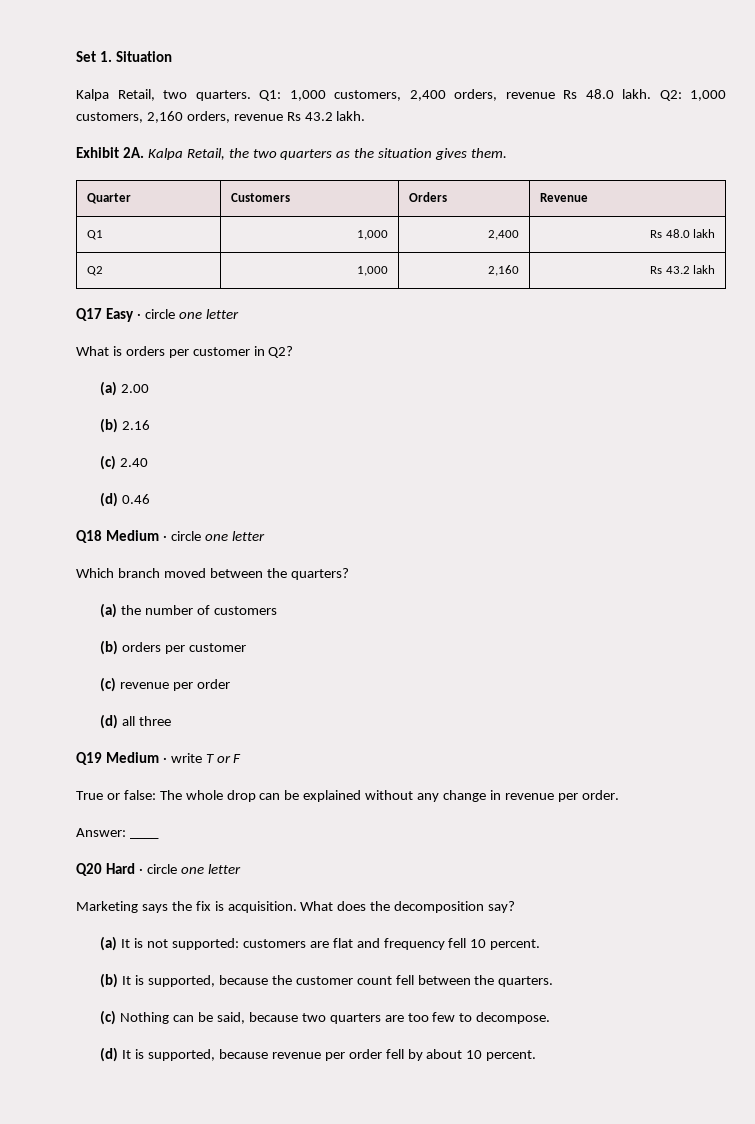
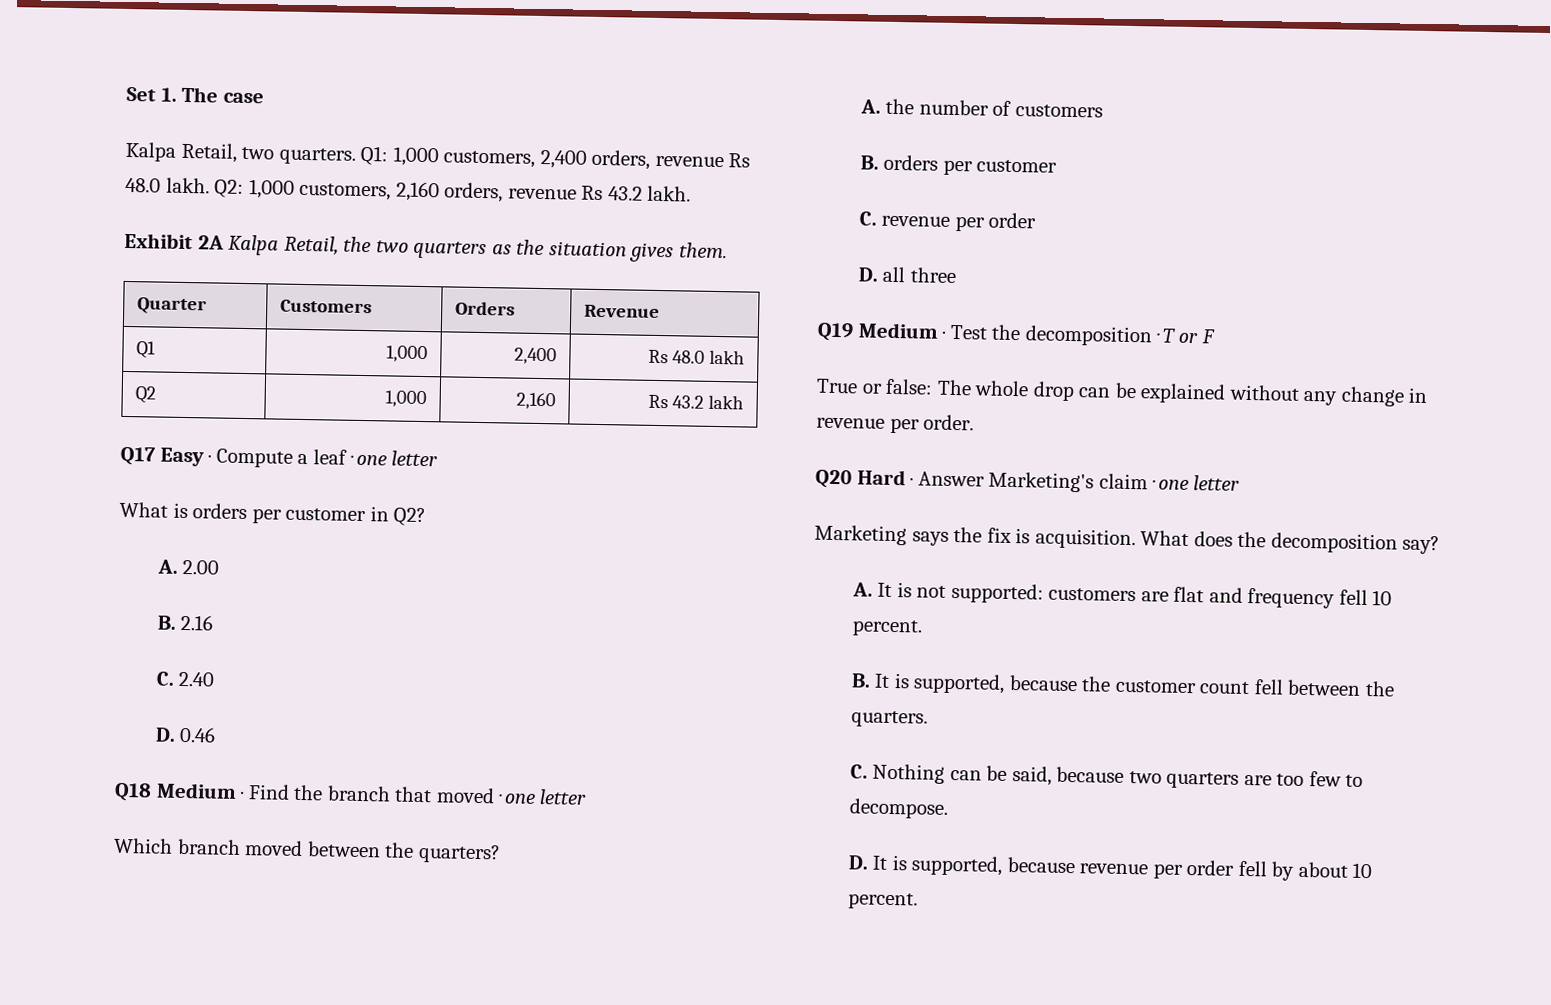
- Set 1. Situation
+ Set 1. The case
- Exhibit 2A. Kalpa Retail, the two quarters as the situation gives them.
+ Exhibit 2A Kalpa Retail, the two quarters as the situation gives them.
- Q17 Easy · circle one letter
+ Q17 Easy · Compute a leaf · one letter
- (a) 2.00
+ A. 2.00
- (b) 2.16
+ B. 2.16
- (c) 2.40
+ C. 2.40
- (d) 0.46
+ D. 0.46
- Q18 Medium · circle one letter
+ Q18 Medium · Find the branch that moved · one letter
- (a) the number of customers
+ A. the number of customers
- (b) orders per customer
+ B. orders per customer
- (c) revenue per order
+ C. revenue per order
- (d) all three
+ D. all three
- Q19 Medium · write T or F
+ Q19 Medium · Test the decomposition · T or F
- Answer: ____
- Q20 Hard · circle one letter
+ Q20 Hard · Answer Marketing's claim · one letter
- (a) It is not supported: customers are flat and frequency fell 10 percent.
+ A. It is not supported: customers are flat and frequency fell 10 percent.
- (b) It is supported, because the customer count fell between the quarters.
+ B. It is supported, because the customer count fell between the quarters.
- (c) Nothing can be said, because two quarters are too few to decompose.
+ C. Nothing can be said, because two quarters are too few to decompose.
- (d) It is supported, because revenue per order fell by about 10 percent.
+ D. It is supported, because revenue per order fell by about 10 percent.

